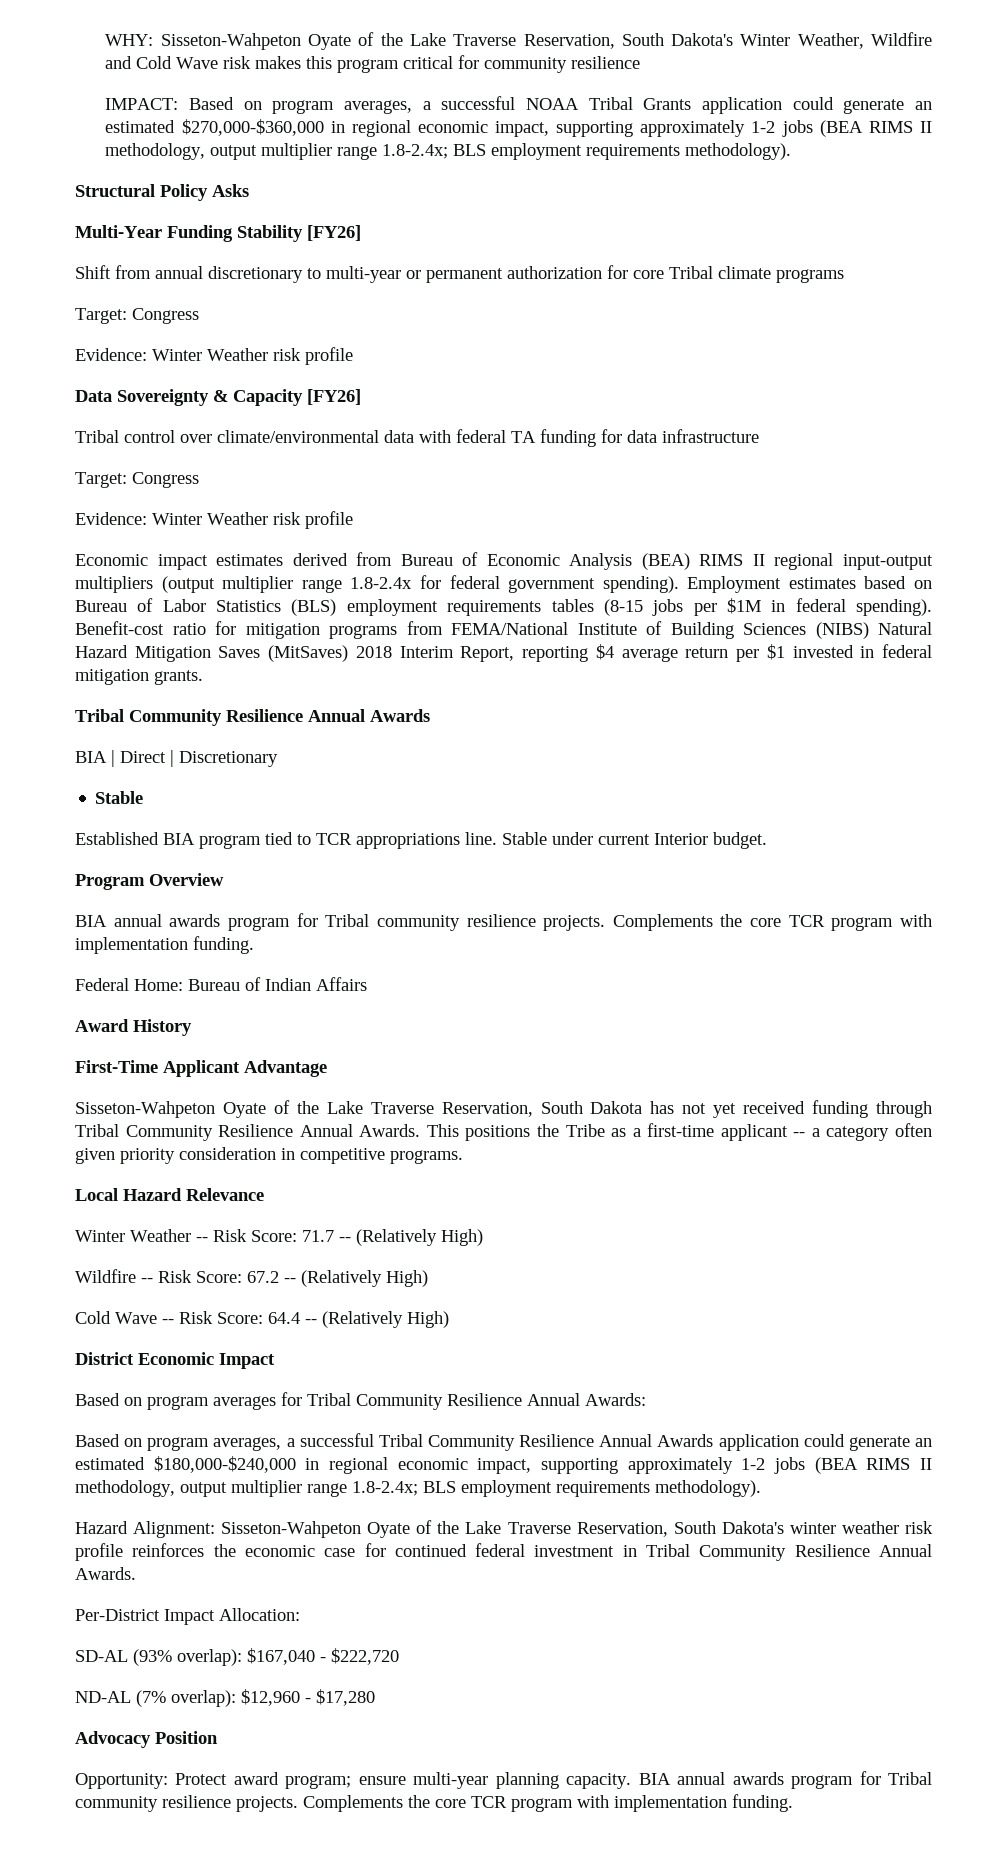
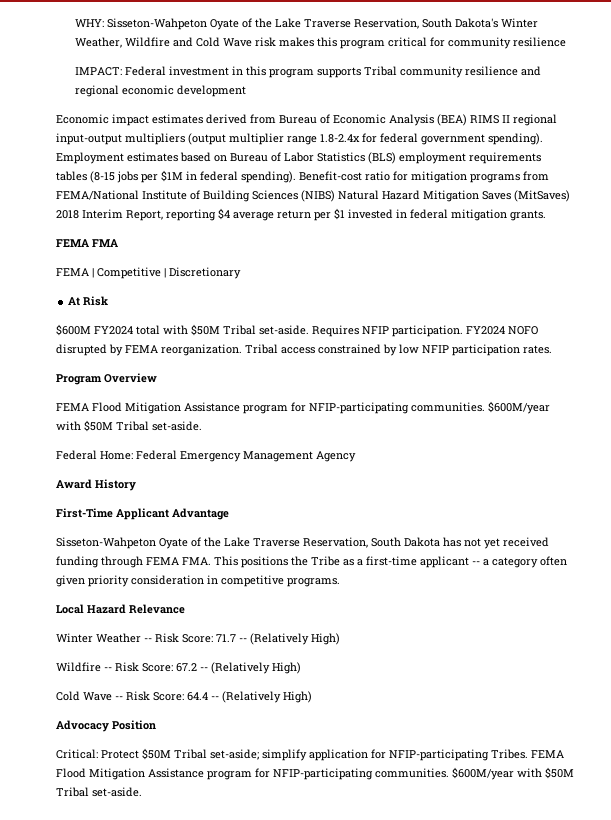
- IMPACT: Based on program averages, a successful NOAA Tribal Grants application could generate an estimated $270,000-$360,000 in regional economic impact, supporting approximately 1-2 jobs (BEA RIMS II methodology, output multiplier range 1.8-2.4x; BLS employment requirements methodology).
- Structural Policy Asks
- Multi-Year Funding Stability [FY26]
- Shift from annual discretionary to multi-year or permanent authorization for core Tribal climate programs
- Target: Congress
- Evidence: Winter Weather risk profile
- Data Sovereignty & Capacity [FY26]
- Tribal control over climate/environmental data with federal TA funding for data infrastructure
- Target: Congress
- Evidence: Winter Weather risk profile
+ IMPACT: Federal investment in this program supports Tribal community resilience and regional economic development
  Benefit-cost ratio for mitigation programs from FEMA/National Institute of Building Sciences (NIBS) Natural Hazard Mitigation Saves (MitSaves) 2018 Interim Report, reporting $4 average return per $1 invested in federal mitigation grants.
- Tribal Community Resilience Annual Awards
- BIA | Direct | Discretionary
- Stable
- Established BIA program tied to TCR appropriations line. Stable under current Interior budget.
+ FEMA FMA
+ FEMA | Competitive | Discretionary
+ At Risk
+ $600M FY2024 total with $50M Tribal set-aside. Requires NFIP participation. FY2024 NOFO disrupted by FEMA reorganization. Tribal access constrained by low NFIP participation rates.
  Program Overview
- BIA annual awards program for Tribal community resilience projects. Complements the core TCR program with implementation funding.
- Federal Home: Bureau of Indian Affairs
+ FEMA Flood Mitigation Assistance program for NFIP-participating communities. $600M/year with $50M Tribal set-aside.
+ Federal Home: Federal Emergency Management Agency
- Sisseton-Wahpeton Oyate of the Lake Traverse Reservation, South Dakota has not yet received funding through Tribal Community Resilience Annual Awards. This positions the Tribe as a first-time applicant -- a category often given priority consideration in competitive programs.
+ Sisseton-Wahpeton Oyate of the Lake Traverse Reservation, South Dakota has not yet received funding through FEMA FMA. This positions the Tribe as a first-time applicant -- a category often given priority consideration in competitive programs.
- District Economic Impact
- Based on program averages for Tribal Community Resilience Annual Awards:
- Based on program averages, a successful Tribal Community Resilience Annual Awards application could generate an estimated $180,000-$240,000 in regional economic impact, supporting approximately 1-2 jobs (BEA RIMS II methodology, output multiplier range 1.8-2.4x; BLS employment requirements methodology).
- Hazard Alignment: Sisseton-Wahpeton Oyate of the Lake Traverse Reservation, South Dakota's winter weather risk profile reinforces the economic case for continued federal investment in Tribal Community Resilience Annual Awards.
- Per-District Impact Allocation:
- SD-AL (93% overlap): $167,040 - $222,720
- ND-AL (7% overlap): $12,960 - $17,280
  Advocacy Position
- Opportunity: Protect award program; ensure multi-year planning capacity. BIA annual awards program for Tribal community resilience projects. Complements the core TCR program with implementation funding.
+ Critical: Protect $50M Tribal set-aside; simplify application for NFIP-participating Tribes. FEMA Flood Mitigation Assistance program for NFIP-participating communities. $600M/year with $50M Tribal set-aside.

